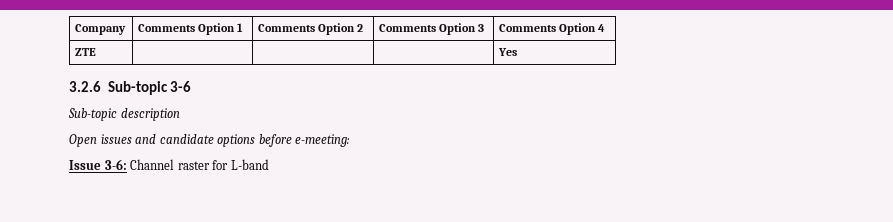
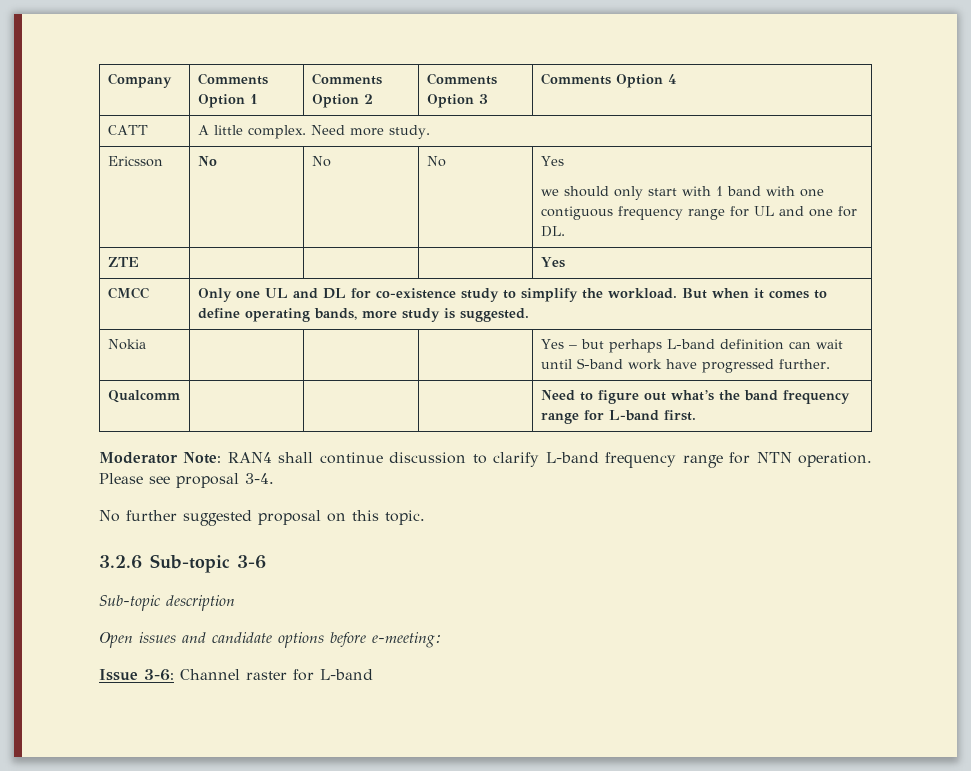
+ CATT | A little complex. Need more study.
+ Ericsson | No | No | No | Yes
+ we should only start with 1 band with one contiguous frequency range for UL and one for DL.
  ZTE | | | | Yes
+ CMCC | Only one UL and DL for co-existence study to simplify the workload. But when it comes to define operating bands, more study is suggested.
+ Nokia | | | | Yes – but perhaps L-band definition can wait until S-band work have progressed further.
+ Qualcomm | | | | Need to figure out what’s the band frequency range for L-band first.
+ Moderator Note: RAN4 shall continue discussion to clarify L-band frequency range for NTN operation. Please see proposal 3-4.
+ No further suggested proposal on this topic.

